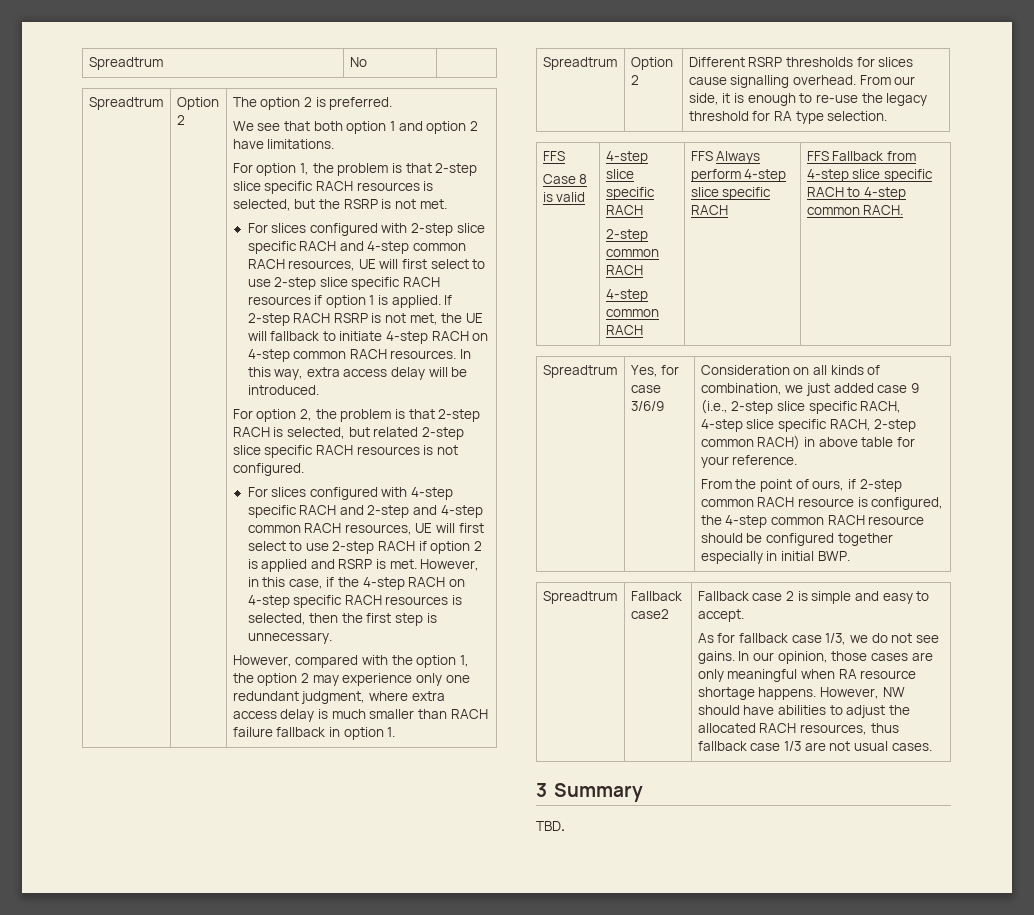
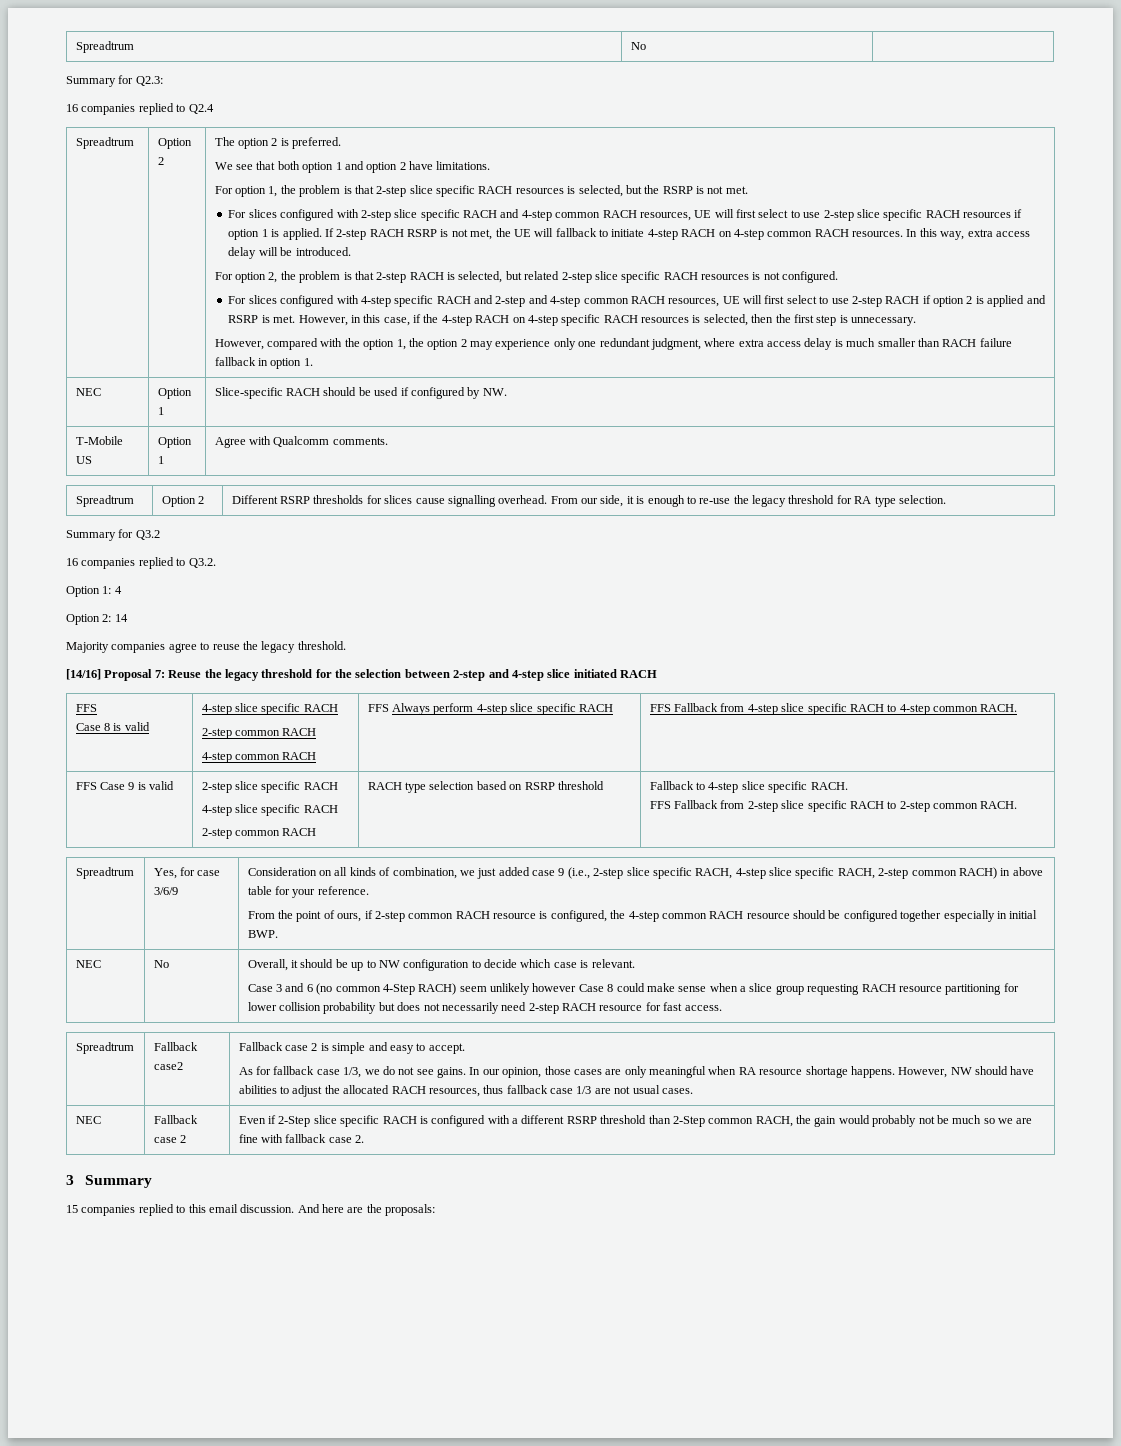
+ Summary for Q2.3:
+ 16 companies replied to Q2.4
+ NEC | Option 1 | Slice-specific RACH should be used if configured by NW.
+ T-Mobile US | Option 1 | Agree with Qualcomm comments.
+ Summary for Q3.2
+ 16 companies replied to Q3.2.
+ Option 1: 4
+ Option 2: 14
+ Majority companies agree to reuse the legacy threshold.
+ [14/16] Proposal 7: Reuse the legacy threshold for the selection between 2-step and 4-step slice initiated RACH
+ FFS Case 9 is valid | 2-step slice specific RACH
+ 4-step slice specific RACH
+ 2-step common RACH | RACH type selection based on RSRP threshold | Fallback to 4-step slice specific RACH.
+ FFS Fallback from 2-step slice specific RACH to 2-step common RACH.
+ NEC | No | Overall, it should be up to NW configuration to decide which case is relevant.
+ Case 3 and 6 (no common 4-Step RACH) seem unlikely however Case 8 could make sense when a slice group requesting RACH resource partitioning for lower collision probability but does not necessarily need 2-step RACH resource for fast access.
+ NEC | Fallback case 2 | Even if 2-Step slice specific RACH is configured with a different RSRP threshold than 2-Step common RACH, the gain would probably not be much so we are fine with fallback case 2.
  3 Summary
- TBD.
+ 15 companies replied to this email discussion. And here are the proposals:

